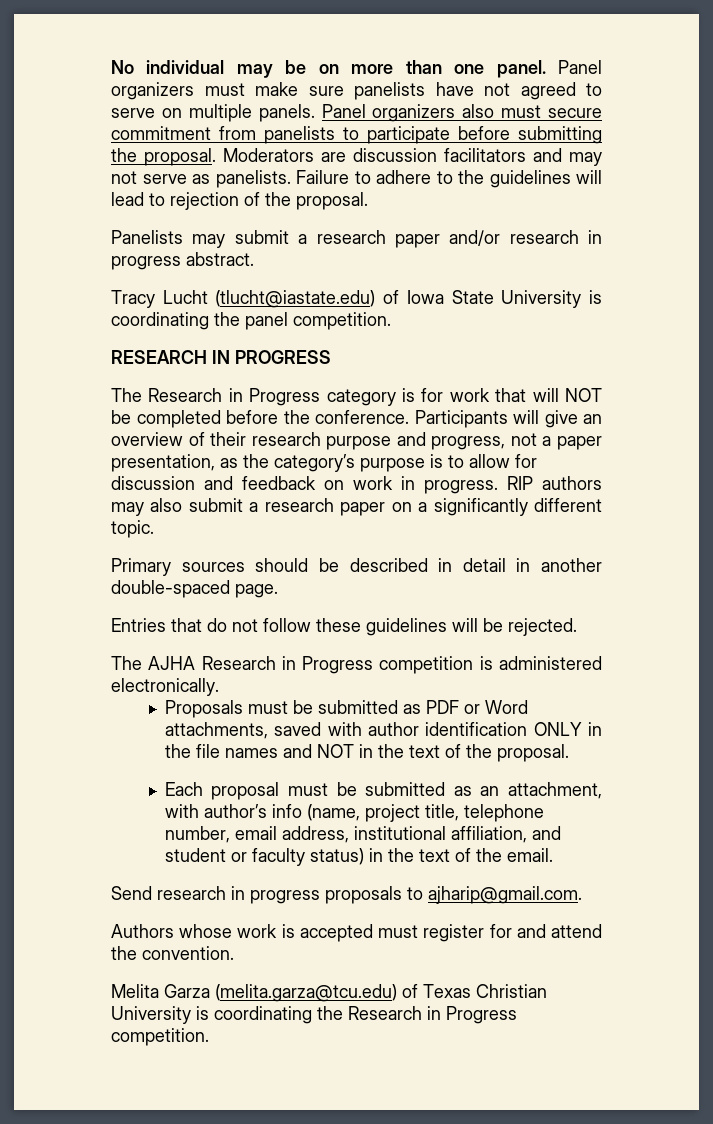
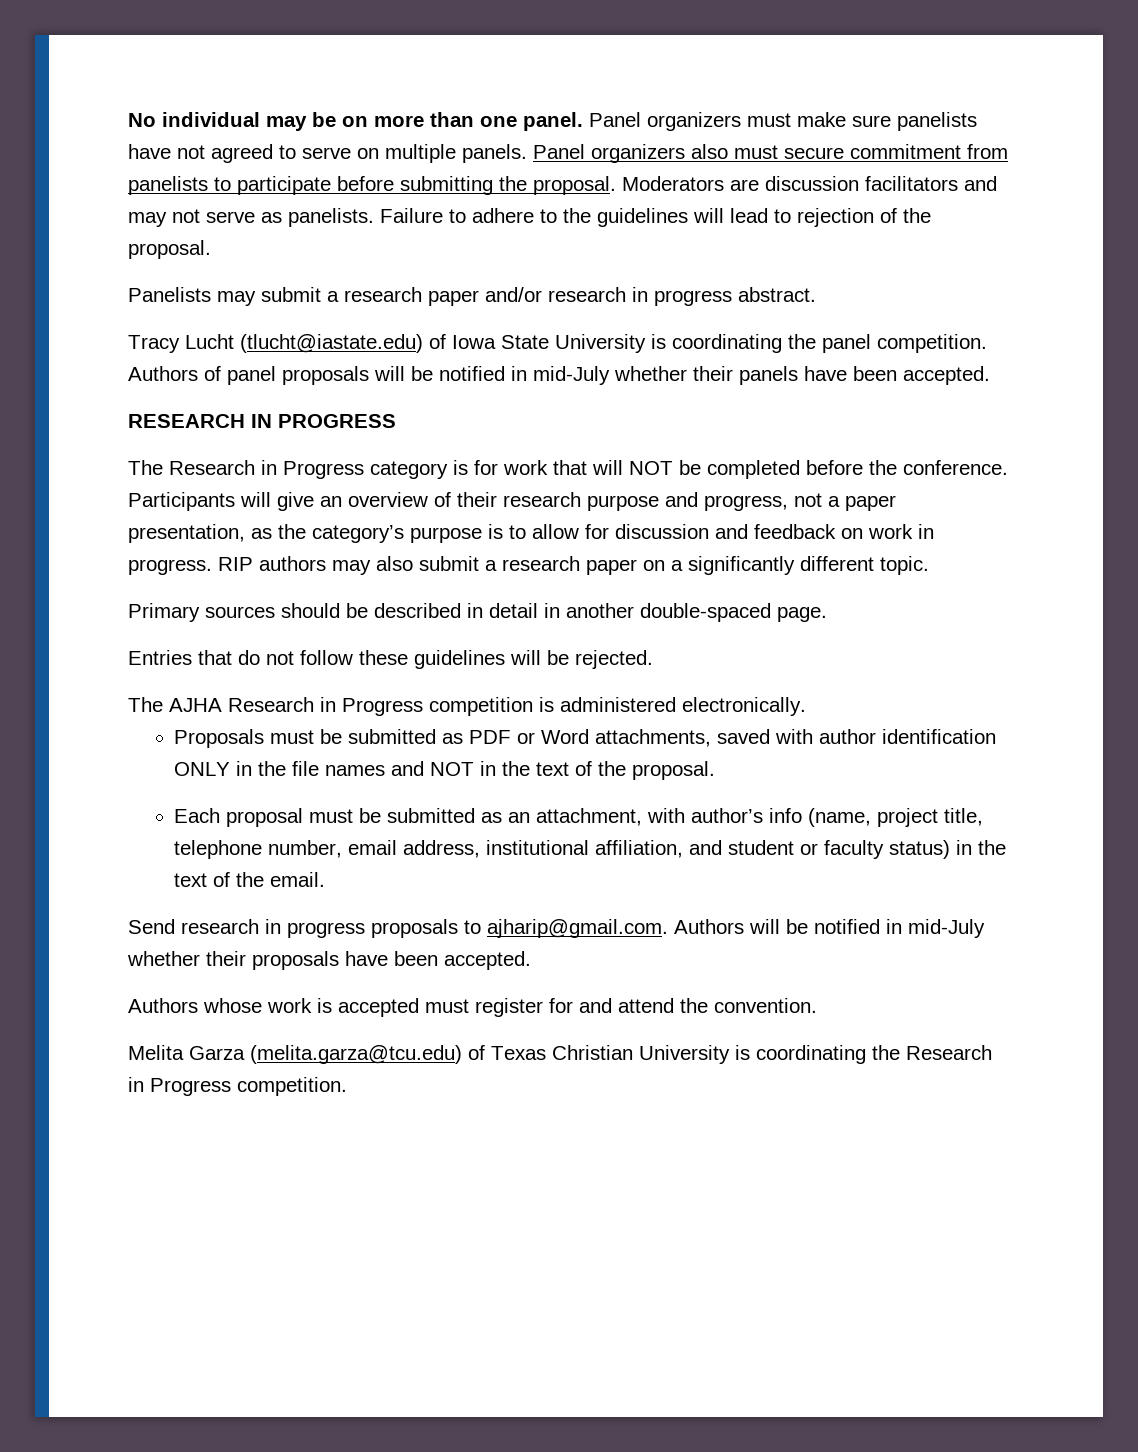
+ Authors of panel proposals will be notified in mid-July whether their panels have been accepted.
- Send research in progress proposals to ajharip@gmail.com.
+ Send research in progress proposals to ajharip@gmail.com. Authors will be notified in mid-July whether their proposals have been accepted.

